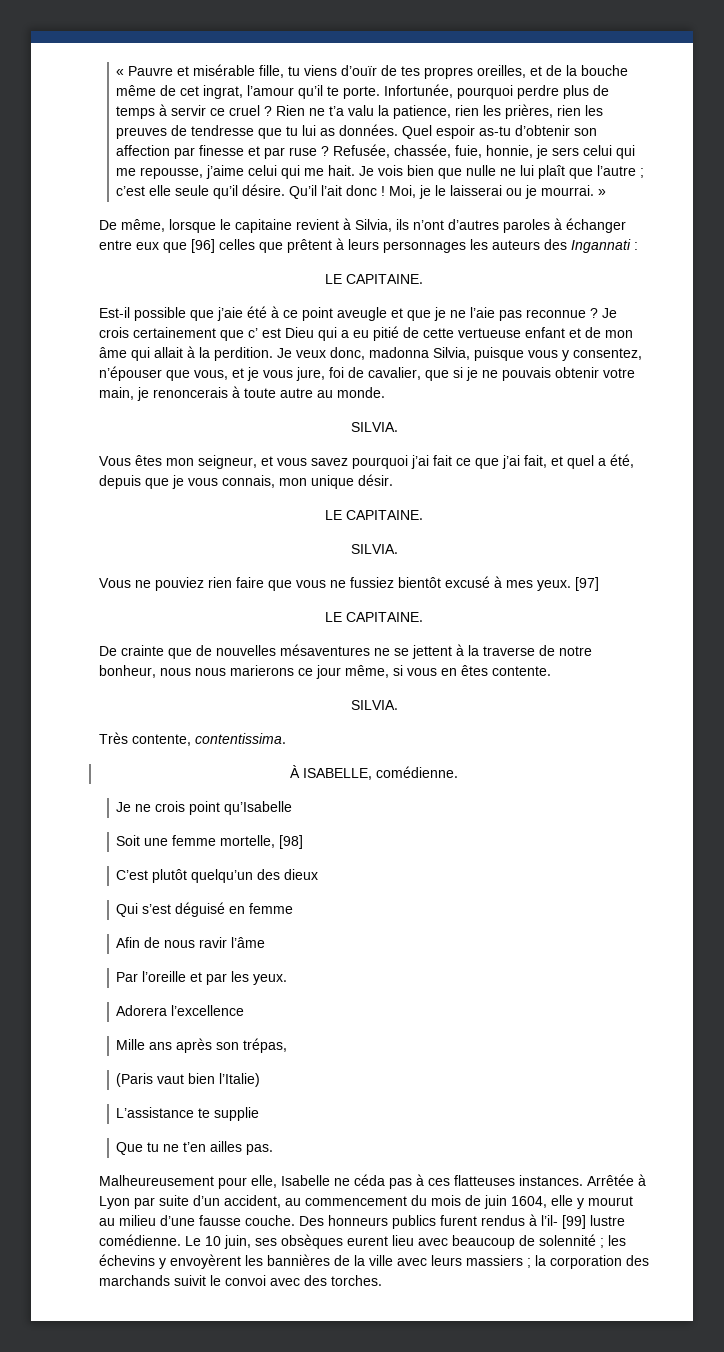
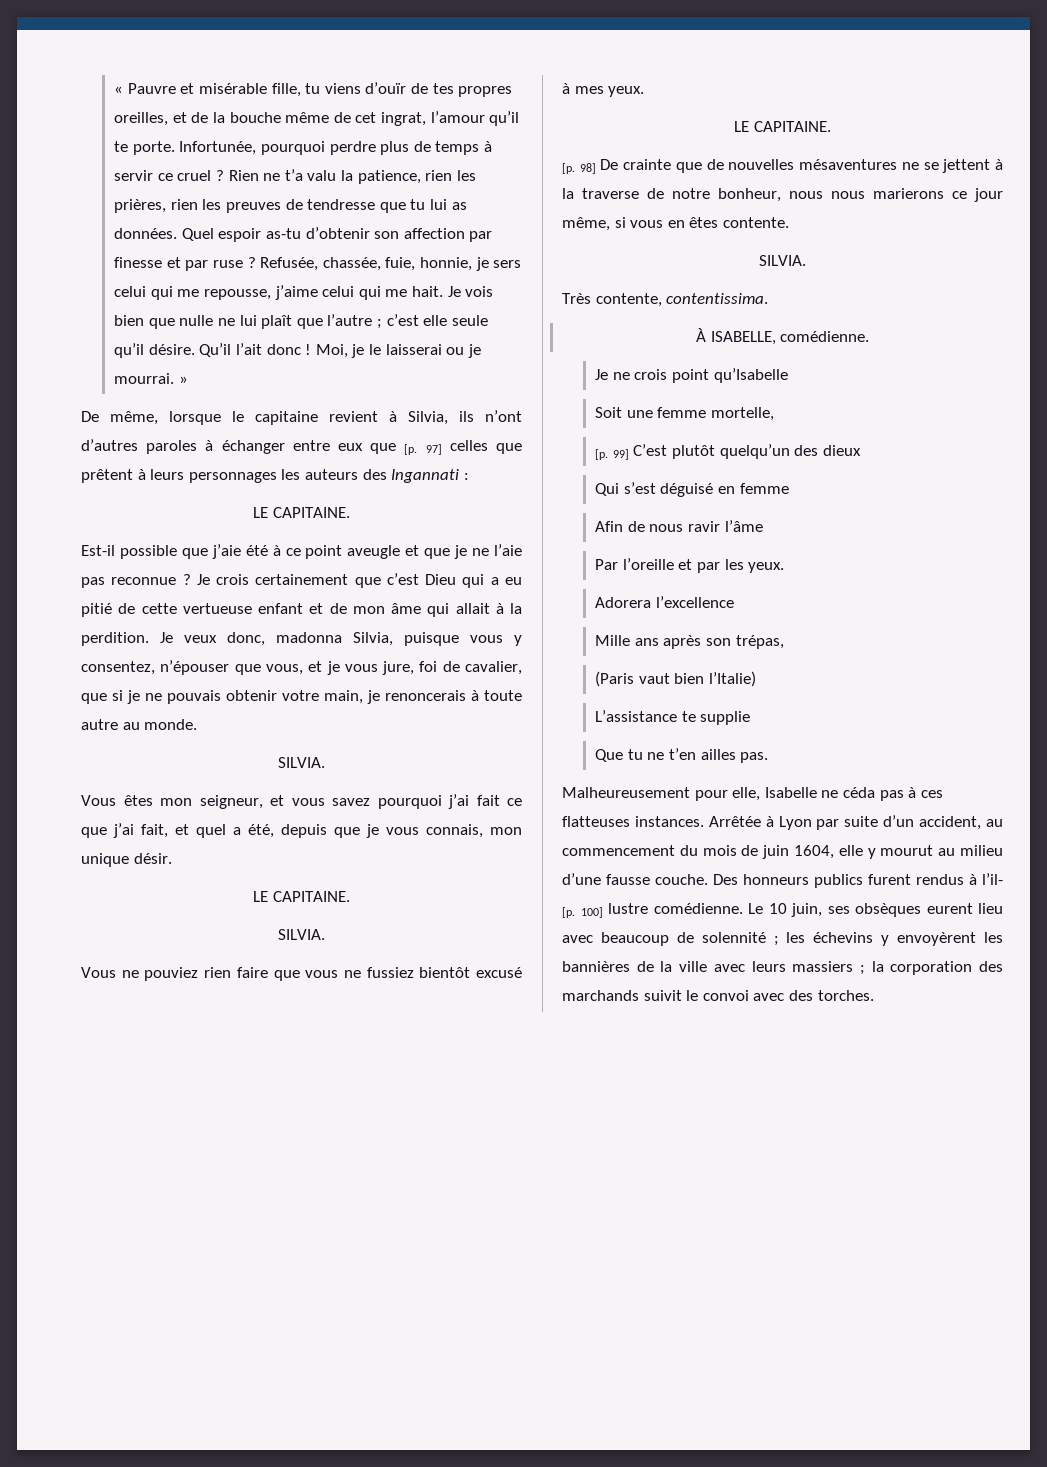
- De même, lorsque le capitaine revient à Silvia, ils n’ont d’autres paroles à échanger entre eux que [96] celles que prêtent à leurs personnages les auteurs des Ingannati :
+ De même, lorsque le capitaine revient à Silvia, ils n’ont d’autres paroles à échanger entre eux que [p. 97] celles que prêtent à leurs personnages les auteurs des Ingannati :
- Je crois certainement que c’ est Dieu qui a eu pitié de cette vertueuse enfant et de mon âme qui allait à la perdition.
+ Je crois certainement que c’est Dieu qui a eu pitié de cette vertueuse enfant et de mon âme qui allait à la perdition.
- Vous ne pouviez rien faire que vous ne fussiez bientôt excusé à mes yeux. [97]
+ Vous ne pouviez rien faire que vous ne fussiez bientôt excusé à mes yeux.
  LE CAPITAINE.
- De crainte que de nouvelles mésaventures ne se jettent à la traverse de notre bonheur, nous nous marierons ce jour même, si vous en êtes contente.
+ [p. 98] De crainte que de nouvelles mésaventures ne se jettent à la traverse de notre bonheur, nous nous marierons ce jour même, si vous en êtes contente.
- Soit une femme mortelle, [98]
- C’est plutôt quelqu’un des dieux
+ Soit une femme mortelle,
+ [p. 99] C’est plutôt quelqu’un des dieux
- Des honneurs publics furent rendus à l’il- [99] lustre comédienne.
+ Des honneurs publics furent rendus à l’il- [p. 100] lustre comédienne.

